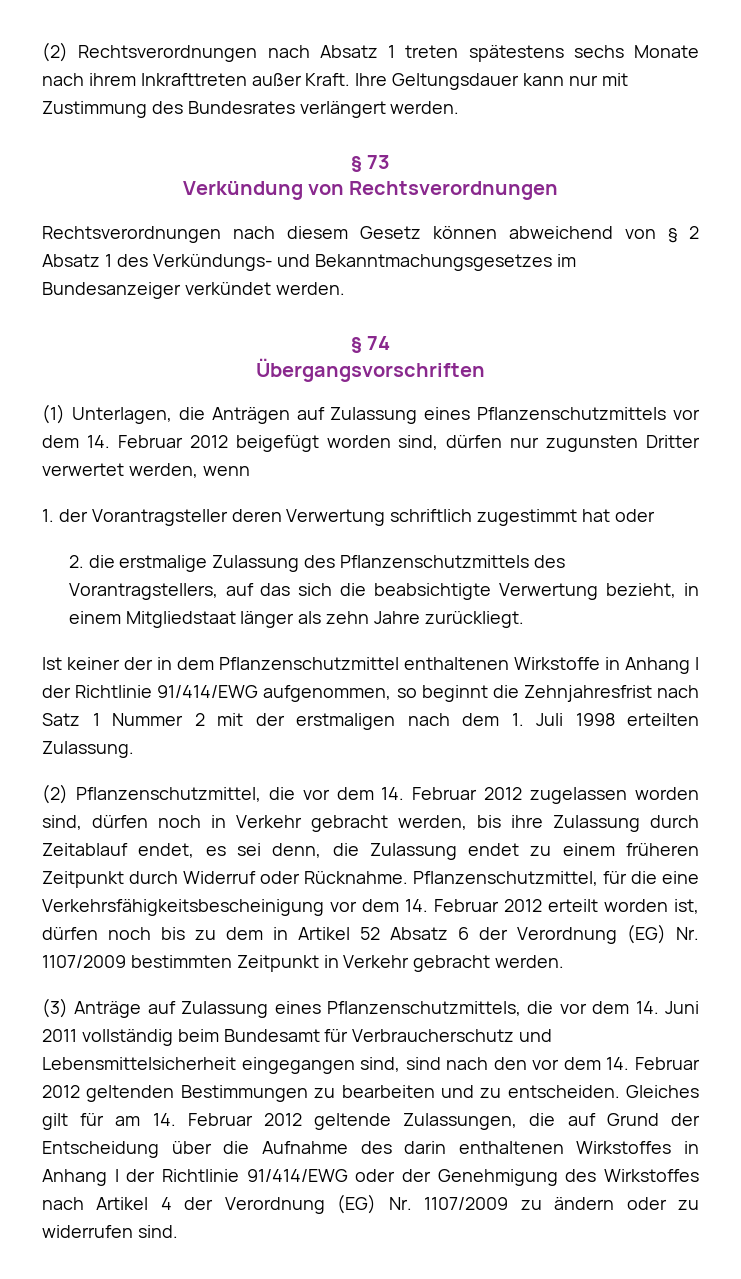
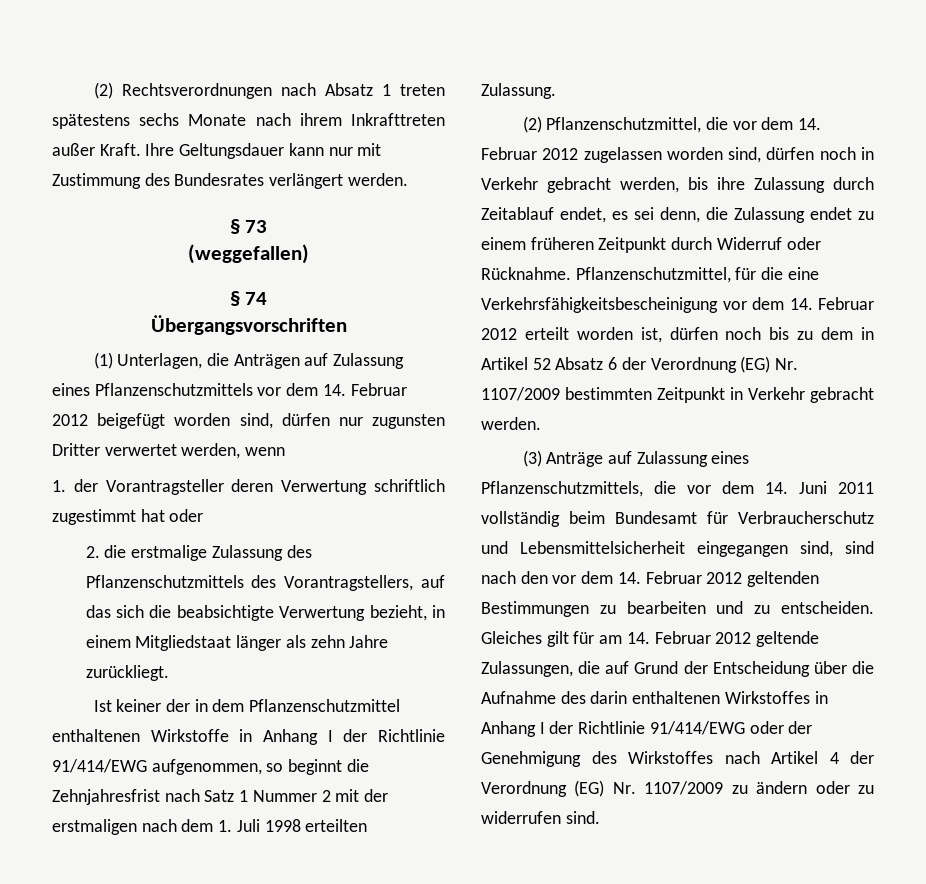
- Verkündung von Rechtsverordnungen
- Rechtsverordnungen nach diesem Gesetz können abweichend von § 2 Absatz 1 des Verkündungs- und Bekanntmachungsgesetzes im Bundesanzeiger verkündet werden.
+ (weggefallen)

